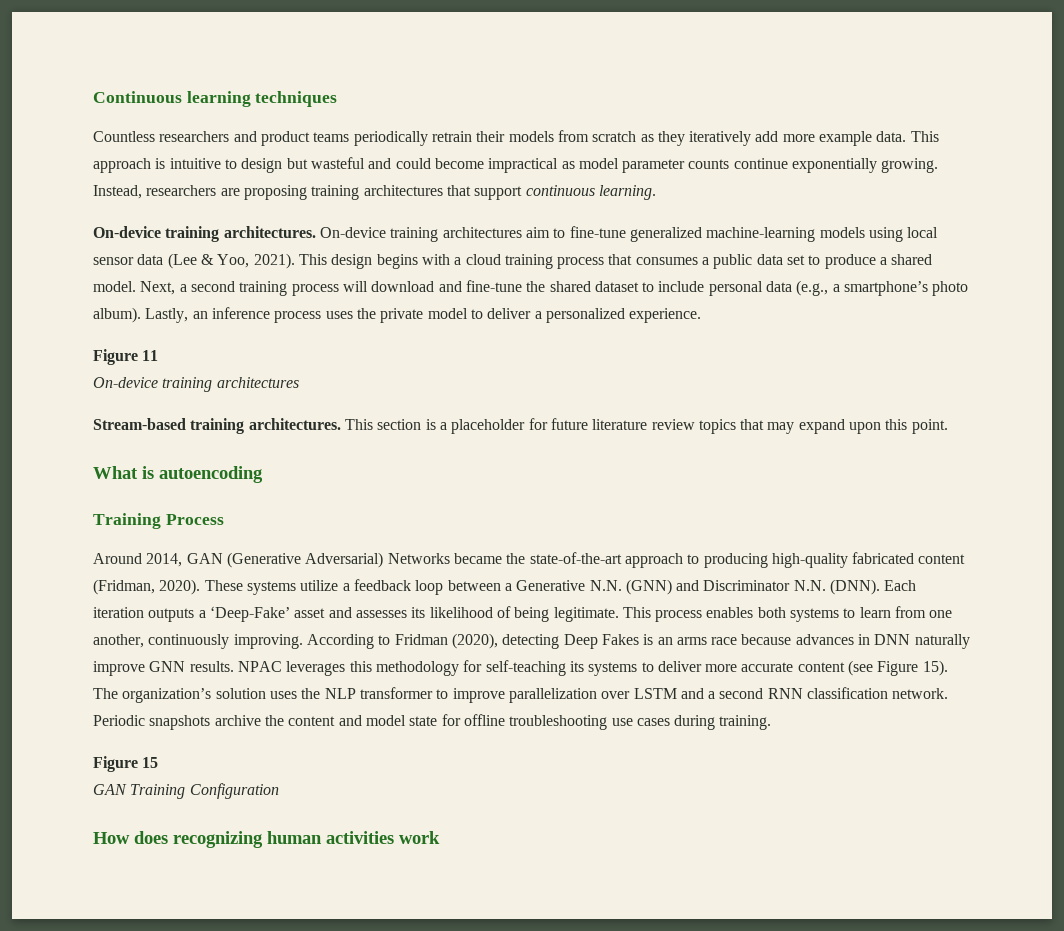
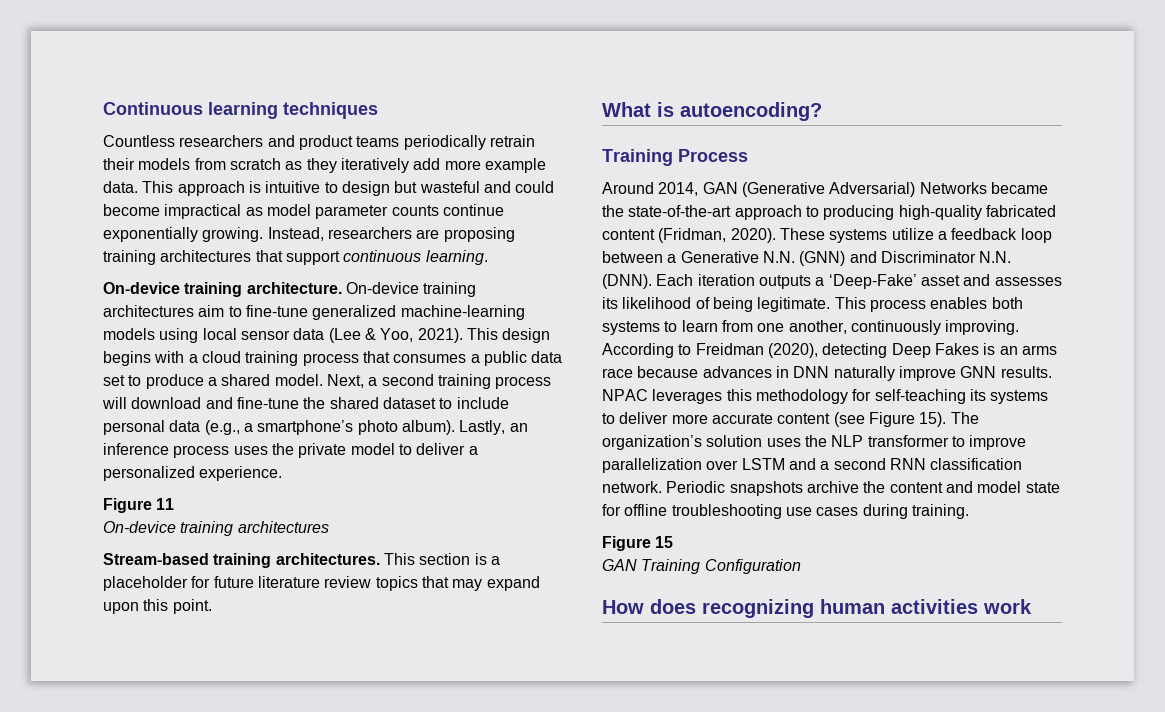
- On-device training architectures.
+ On-device training architecture.
- What is autoencoding
+ What is autoencoding?
- According to Fridman (2020), detecting Deep Fakes is an arms race because advances in DNN naturally improve GNN results.
+ According to Freidman (2020), detecting Deep Fakes is an arms race because advances in DNN naturally improve GNN results.

